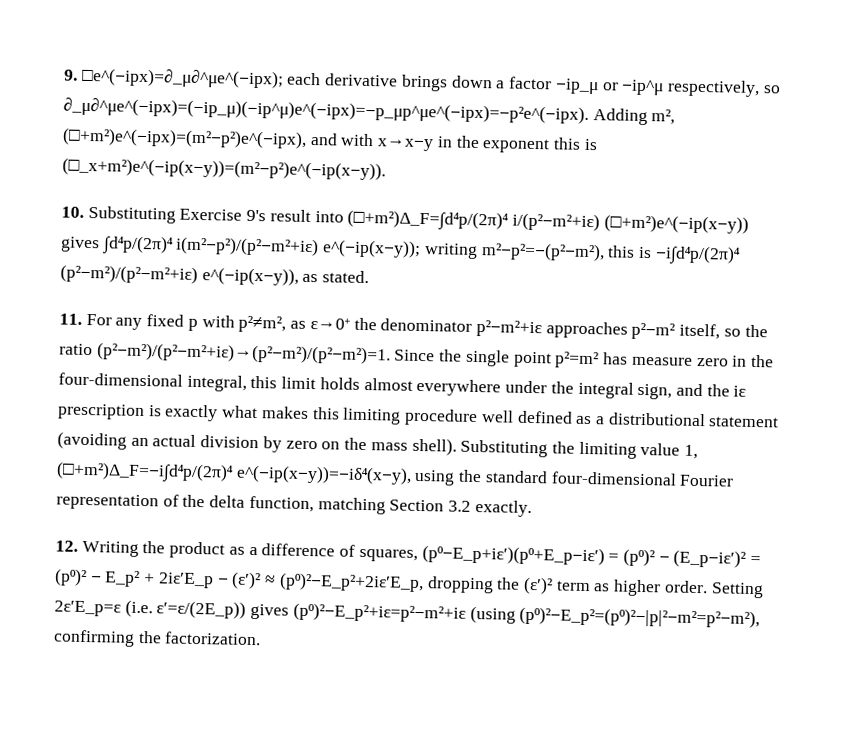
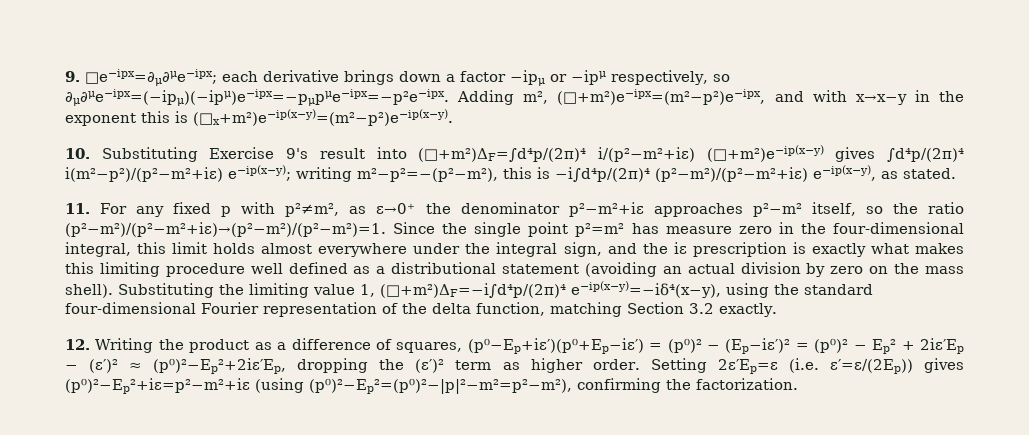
- 9. □e^(−ipx)=∂_μ∂^μe^(−ipx); each derivative brings down a factor −ip_μ or −ip^μ respectively, so ∂_μ∂^μe^(−ipx)=(−ip_μ)(−ip^μ)e^(−ipx)=−p_μp^μe^(−ipx)=−p²e^(−ipx).
+ 9. □e−ipx=∂μ∂μe−ipx; each derivative brings down a factor −ipμ or −ipμ respectively, so ∂μ∂μe−ipx=(−ipμ)(−ipμ)e−ipx=−pμpμe−ipx=−p²e−ipx.
- Adding m², (□+m²)e^(−ipx)=(m²−p²)e^(−ipx), and with x→x−y in the exponent this is (□_x+m²)e^(−ip(x−y))=(m²−p²)e^(−ip(x−y)).
+ Adding m², (□+m²)e−ipx=(m²−p²)e−ipx, and with x→x−y in the exponent this is (□x+m²)e−ip(x−y)=(m²−p²)e−ip(x−y).
- 10. Substituting Exercise 9's result into (□+m²)Δ_F=∫d⁴p/(2π)⁴ i/(p²−m²+iε) (□+m²)e^(−ip(x−y)) gives ∫d⁴p/(2π)⁴ i(m²−p²)/(p²−m²+iε) e^(−ip(x−y)); writing m²−p²=−(p²−m²), this is −i∫d⁴p/(2π)⁴ (p²−m²)/(p²−m²+iε) e^(−ip(x−y)), as stated.
+ 10. Substituting Exercise 9's result into (□+m²)ΔF=∫d⁴p/(2π)⁴ i/(p²−m²+iε) (□+m²)e−ip(x−y) gives ∫d⁴p/(2π)⁴ i(m²−p²)/(p²−m²+iε) e−ip(x−y); writing m²−p²=−(p²−m²), this is −i∫d⁴p/(2π)⁴ (p²−m²)/(p²−m²+iε) e−ip(x−y), as stated.
- Substituting the limiting value 1, (□+m²)Δ_F=−i∫d⁴p/(2π)⁴ e^(−ip(x−y))=−iδ⁴(x−y), using the standard four-dimensional Fourier representation of the delta function, matching Section 3.2 exactly.
+ Substituting the limiting value 1, (□+m²)ΔF=−i∫d⁴p/(2π)⁴ e−ip(x−y)=−iδ⁴(x−y), using the standard four-dimensional Fourier representation of the delta function, matching Section 3.2 exactly.
- 12. Writing the product as a difference of squares, (p⁰−E_p+iε′)(p⁰+E_p−iε′) = (p⁰)² − (E_p−iε′)² = (p⁰)² − E_p² + 2iε′E_p − (ε′)² ≈ (p⁰)²−E_p²+2iε′E_p, dropping the (ε′)² term as higher order.
+ 12. Writing the product as a difference of squares, (p⁰−Ep+iε′)(p⁰+Ep−iε′) = (p⁰)² − (Ep−iε′)² = (p⁰)² − Ep² + 2iε′Ep − (ε′)² ≈ (p⁰)²−Ep²+2iε′Ep, dropping the (ε′)² term as higher order.
- Setting 2ε′E_p=ε (i.e. ε′=ε/(2E_p)) gives (p⁰)²−E_p²+iε=p²−m²+iε (using (p⁰)²−E_p²=(p⁰)²−|p|²−m²=p²−m²), confirming the factorization.
+ Setting 2ε′Ep=ε (i.e. ε′=ε/(2Ep)) gives (p⁰)²−Ep²+iε=p²−m²+iε (using (p⁰)²−Ep²=(p⁰)²−|p|²−m²=p²−m²), confirming the factorization.

